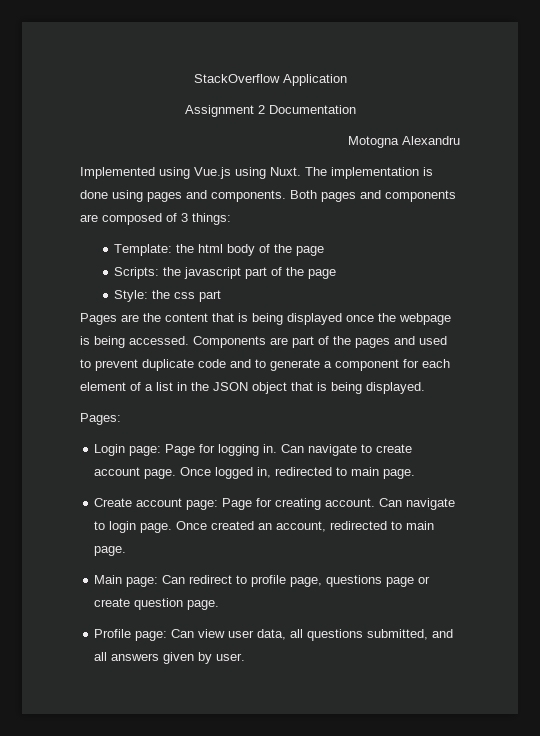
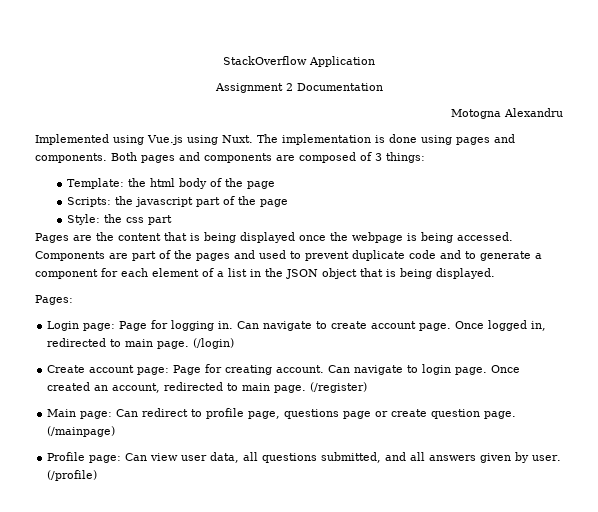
+ (/login)
+ (/register)
+ (/mainpage)
+ (/profile)

